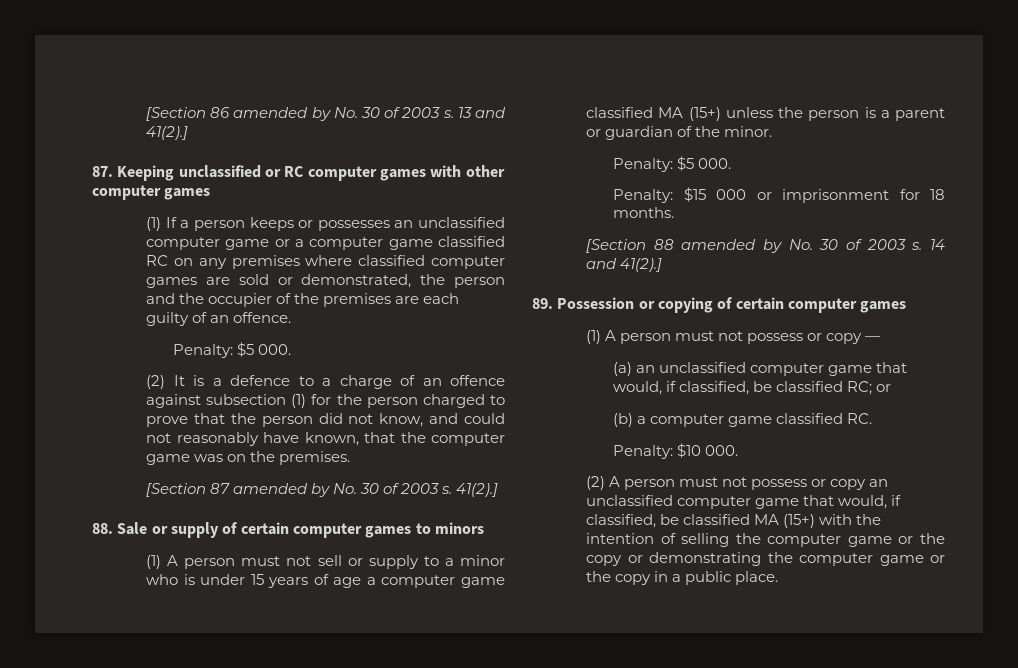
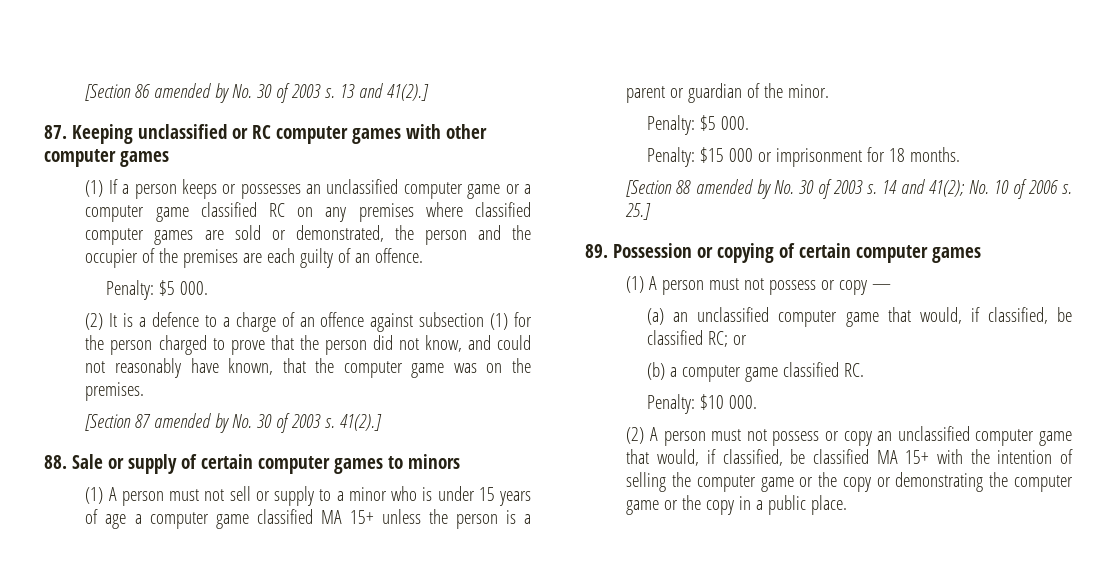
- (1) A person must not sell or supply to a minor who is under 15 years of age a computer game classified MA (15+) unless the person is a parent or guardian of the minor.
+ (1) A person must not sell or supply to a minor who is under 15 years of age a computer game classified MA 15+ unless the person is a parent or guardian of the minor.
- 14 and 41(2).]
+ 14 and 41(2); No. 10 of 2006 s. 25.]
- (2) A person must not possess or copy an unclassified computer game that would, if classified, be classified MA (15+) with the intention of selling the computer game or the copy or demonstrating the computer game or the copy in a public place.
+ (2) A person must not possess or copy an unclassified computer game that would, if classified, be classified MA 15+ with the intention of selling the computer game or the copy or demonstrating the computer game or the copy in a public place.

